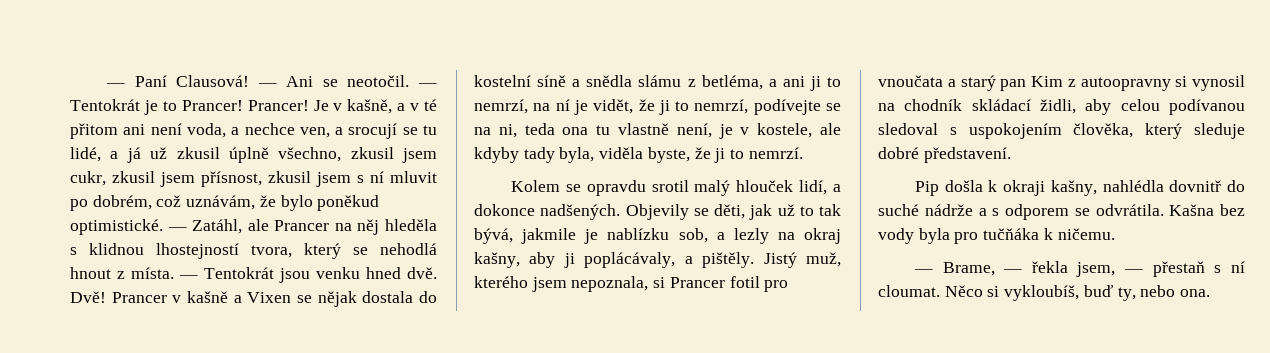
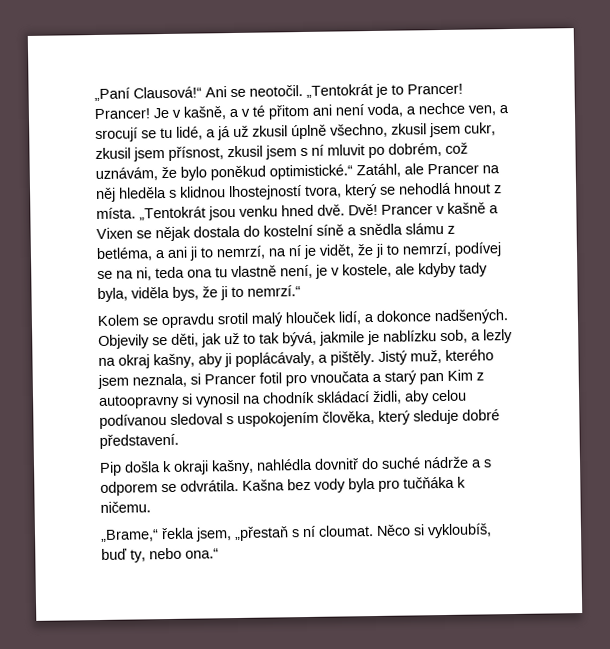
- — Paní Clausová! — Ani se neotočil.
+ „Paní Clausová!“ Ani se neotočil.
- — Tentokrát je to Prancer!
+ „Tentokrát je to Prancer!
- Je v kašně, a v té přitom ani není voda, a nechce ven, a srocují se tu lidé, a já už zkusil úplně všechno, zkusil jsem cukr, zkusil jsem přísnost, zkusil jsem s ní mluvit po dobrém, což uznávám, že bylo poněkud optimistické. — Zatáhl, ale Prancer na něj hleděla s klidnou lhostejností tvora, který se nehodlá hnout z místa.
+ Je v kašně, a v té přitom ani není voda, a nechce ven, a srocují se tu lidé, a já už zkusil úplně všechno, zkusil jsem cukr, zkusil jsem přísnost, zkusil jsem s ní mluvit po dobrém, což uznávám, že bylo poněkud optimistické.“ Zatáhl, ale Prancer na něj hleděla s klidnou lhostejností tvora, který se nehodlá hnout z místa.
- — Tentokrát jsou venku hned dvě.
+ „Tentokrát jsou venku hned dvě.
- Prancer v kašně a Vixen se nějak dostala do kostelní síně a snědla slámu z betléma, a ani ji to nemrzí, na ní je vidět, že ji to nemrzí, podívejte se na ni, teda ona tu vlastně není, je v kostele, ale kdyby tady byla, viděla byste, že ji to nemrzí.
+ Prancer v kašně a Vixen se nějak dostala do kostelní síně a snědla slámu z betléma, a ani ji to nemrzí, na ní je vidět, že ji to nemrzí, podívej se na ni, teda ona tu vlastně není, je v kostele, ale kdyby tady byla, viděla bys, že ji to nemrzí.“
- Jistý muž, kterého jsem nepoznala, si Prancer fotil pro vnoučata a starý pan Kim z autoopravny si vynosil na chodník skládací židli, aby celou podívanou sledoval s uspokojením člověka, který sleduje dobré představení.
+ Jistý muž, kterého jsem neznala, si Prancer fotil pro vnoučata a starý pan Kim z autoopravny si vynosil na chodník skládací židli, aby celou podívanou sledoval s uspokojením člověka, který sleduje dobré představení.
- — Brame, — řekla jsem, — přestaň s ní cloumat.
+ „Brame,“ řekla jsem, „přestaň s ní cloumat.
- Něco si vykloubíš, buď ty, nebo ona.
+ Něco si vykloubíš, buď ty, nebo ona.“

